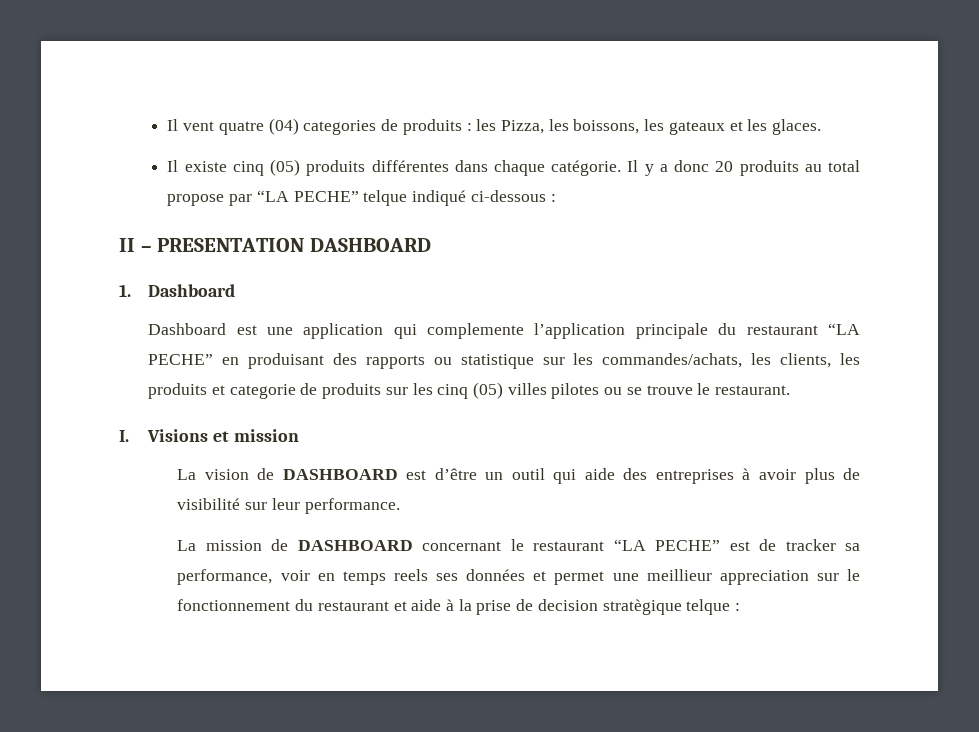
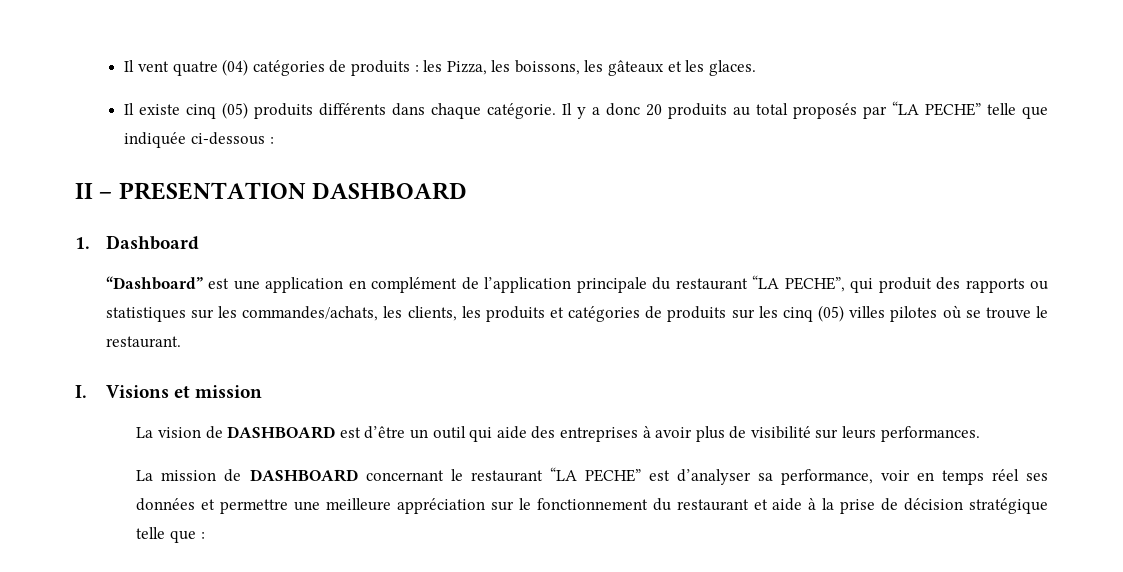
- Il vent quatre (04) categories de produits : les Pizza, les boissons, les gateaux et les glaces.
+ Il vent quatre (04) catégories de produits : les Pizza, les boissons, les gâteaux et les glaces.
- Il existe cinq (05) produits différentes dans chaque catégorie.
+ Il existe cinq (05) produits différents dans chaque catégorie.
- Il y a donc 20 produits au total propose par “LA PECHE” telque indiqué ci-dessous :
+ Il y a donc 20 produits au total proposés par “LA PECHE” telle que indiquée ci-dessous :
- Dashboard est une application qui complemente l’application principale du restaurant “LA PECHE” en produisant des rapports ou statistique sur les commandes/achats, les clients, les produits et categorie de produits sur les cinq (05) villes pilotes ou se trouve le restaurant.
+ “Dashboard” est une application en complément de l’application principale du restaurant “LA PECHE”, qui produit des rapports ou statistiques sur les commandes/achats, les clients, les produits et catégories de produits sur les cinq (05) villes pilotes où se trouve le restaurant.
- La vision de DASHBOARD est d’être un outil qui aide des entreprises à avoir plus de visibilité sur leur performance.
+ La vision de DASHBOARD est d’être un outil qui aide des entreprises à avoir plus de visibilité sur leurs performances.
- La mission de DASHBOARD concernant le restaurant “LA PECHE” est de tracker sa performance, voir en temps reels ses données et permet une meillieur appreciation sur le fonctionnement du restaurant et aide à la prise de decision stratègique telque :
+ La mission de DASHBOARD concernant le restaurant “LA PECHE” est d’analyser sa performance, voir en temps réel ses données et permettre une meilleure appréciation sur le fonctionnement du restaurant et aide à la prise de décision stratégique telle que :

